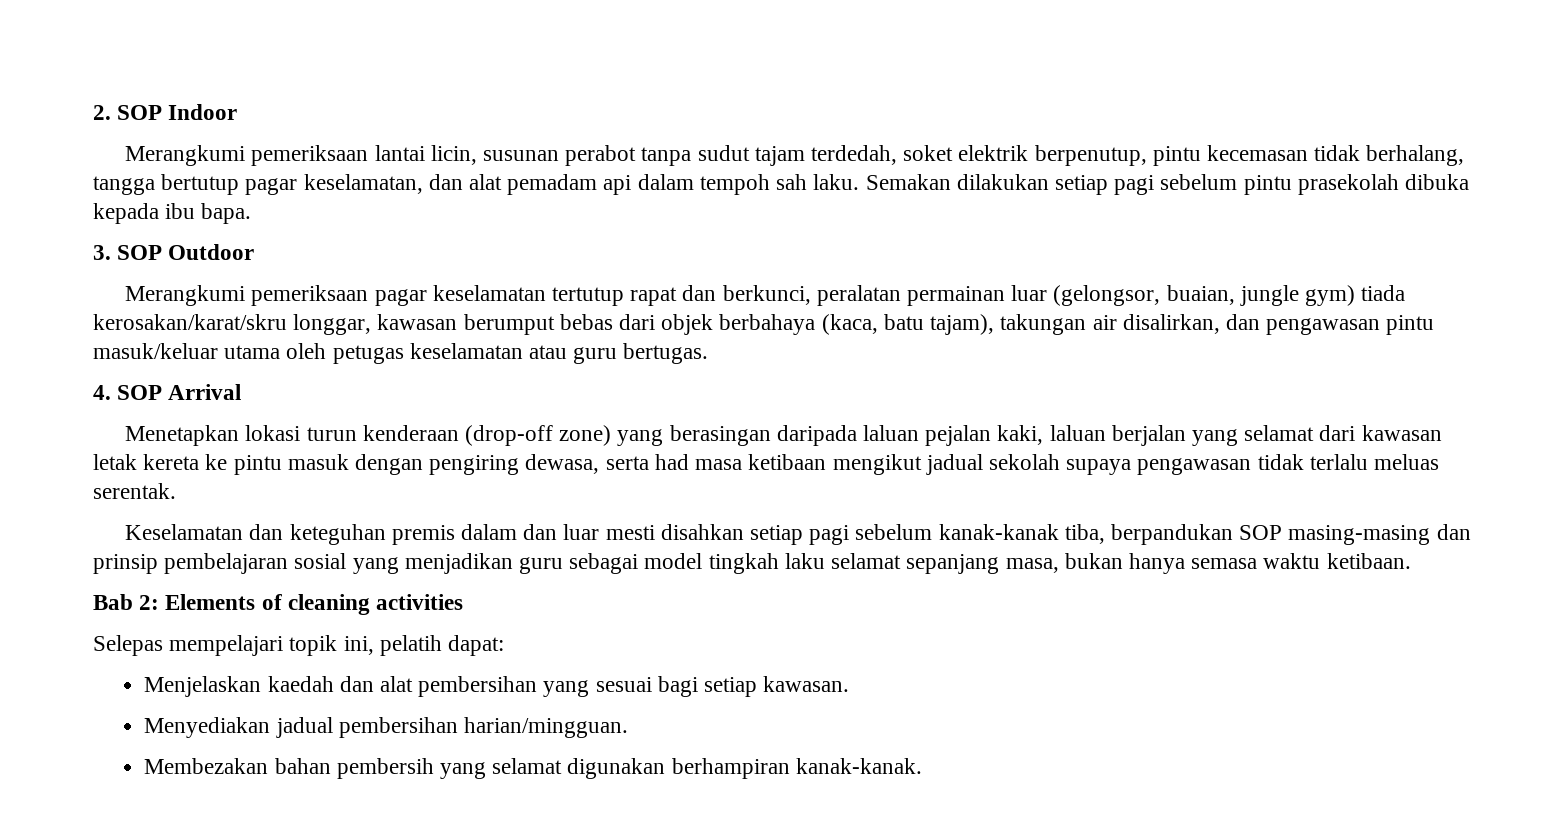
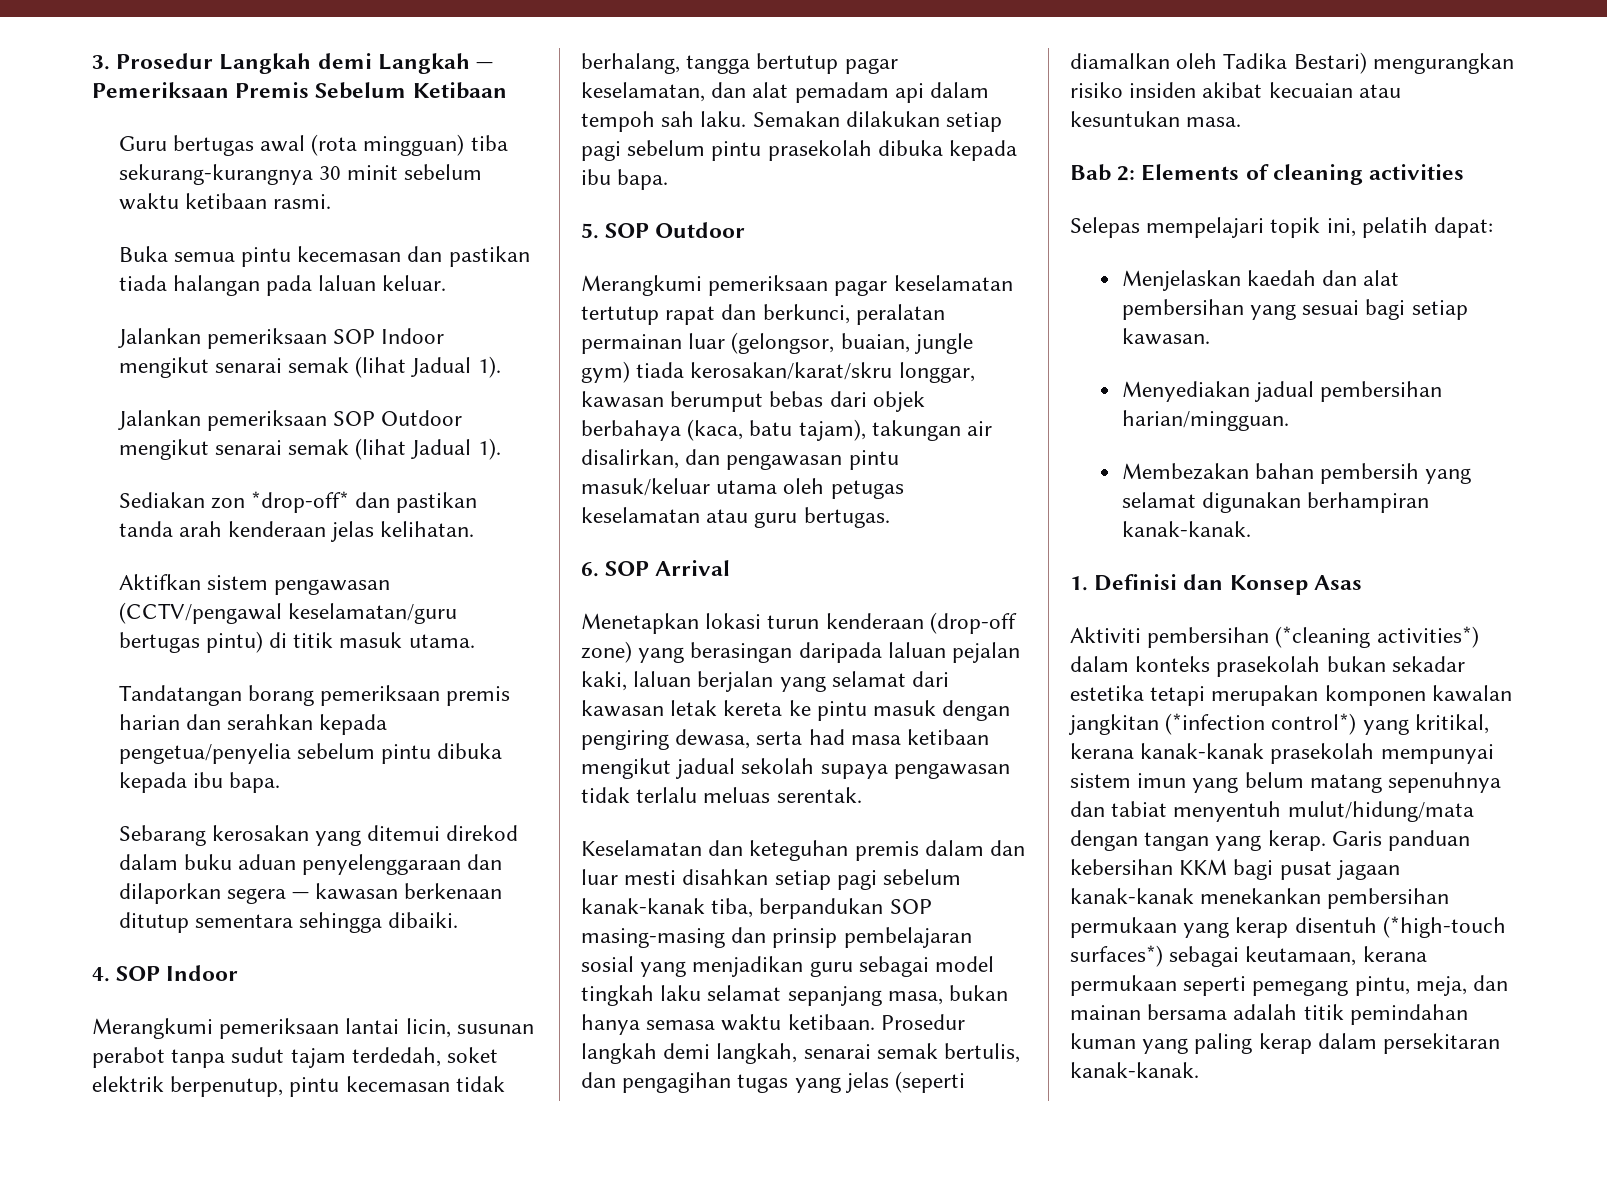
- 2. SOP Indoor
+ 3. Prosedur Langkah demi Langkah — Pemeriksaan Premis Sebelum Ketibaan
+ Guru bertugas awal (rota mingguan) tiba sekurang-kurangnya 30 minit sebelum waktu ketibaan rasmi.
+ Buka semua pintu kecemasan dan pastikan tiada halangan pada laluan keluar.
+ Jalankan pemeriksaan SOP Indoor mengikut senarai semak (lihat Jadual 1).
+ Jalankan pemeriksaan SOP Outdoor mengikut senarai semak (lihat Jadual 1).
+ Sediakan zon *drop-off* dan pastikan tanda arah kenderaan jelas kelihatan.
+ Aktifkan sistem pengawasan (CCTV/pengawal keselamatan/guru bertugas pintu) di titik masuk utama.
+ Tandatangan borang pemeriksaan premis harian dan serahkan kepada pengetua/penyelia sebelum pintu dibuka kepada ibu bapa.
+ Sebarang kerosakan yang ditemui direkod dalam buku aduan penyelenggaraan dan dilaporkan segera — kawasan berkenaan ditutup sementara sehingga dibaiki.
+ 4. SOP Indoor
- 3. SOP Outdoor
+ 5. SOP Outdoor
- 4. SOP Arrival
+ 6. SOP Arrival
+ Prosedur langkah demi langkah, senarai semak bertulis, dan pengagihan tugas yang jelas (seperti diamalkan oleh Tadika Bestari) mengurangkan risiko insiden akibat kecuaian atau kesuntukan masa.
+ 1. Definisi dan Konsep Asas
+ Aktiviti pembersihan (*cleaning activities*) dalam konteks prasekolah bukan sekadar estetika tetapi merupakan komponen kawalan jangkitan (*infection control*) yang kritikal, kerana kanak-kanak prasekolah mempunyai sistem imun yang belum matang sepenuhnya dan tabiat menyentuh mulut/hidung/mata dengan tangan yang kerap. Garis panduan kebersihan KKM bagi pusat jagaan kanak-kanak menekankan pembersihan permukaan yang kerap disentuh (*high-touch surfaces*) sebagai keutamaan, kerana permukaan seperti pemegang pintu, meja, dan mainan bersama adalah titik pemindahan kuman yang paling kerap dalam persekitaran kanak-kanak.

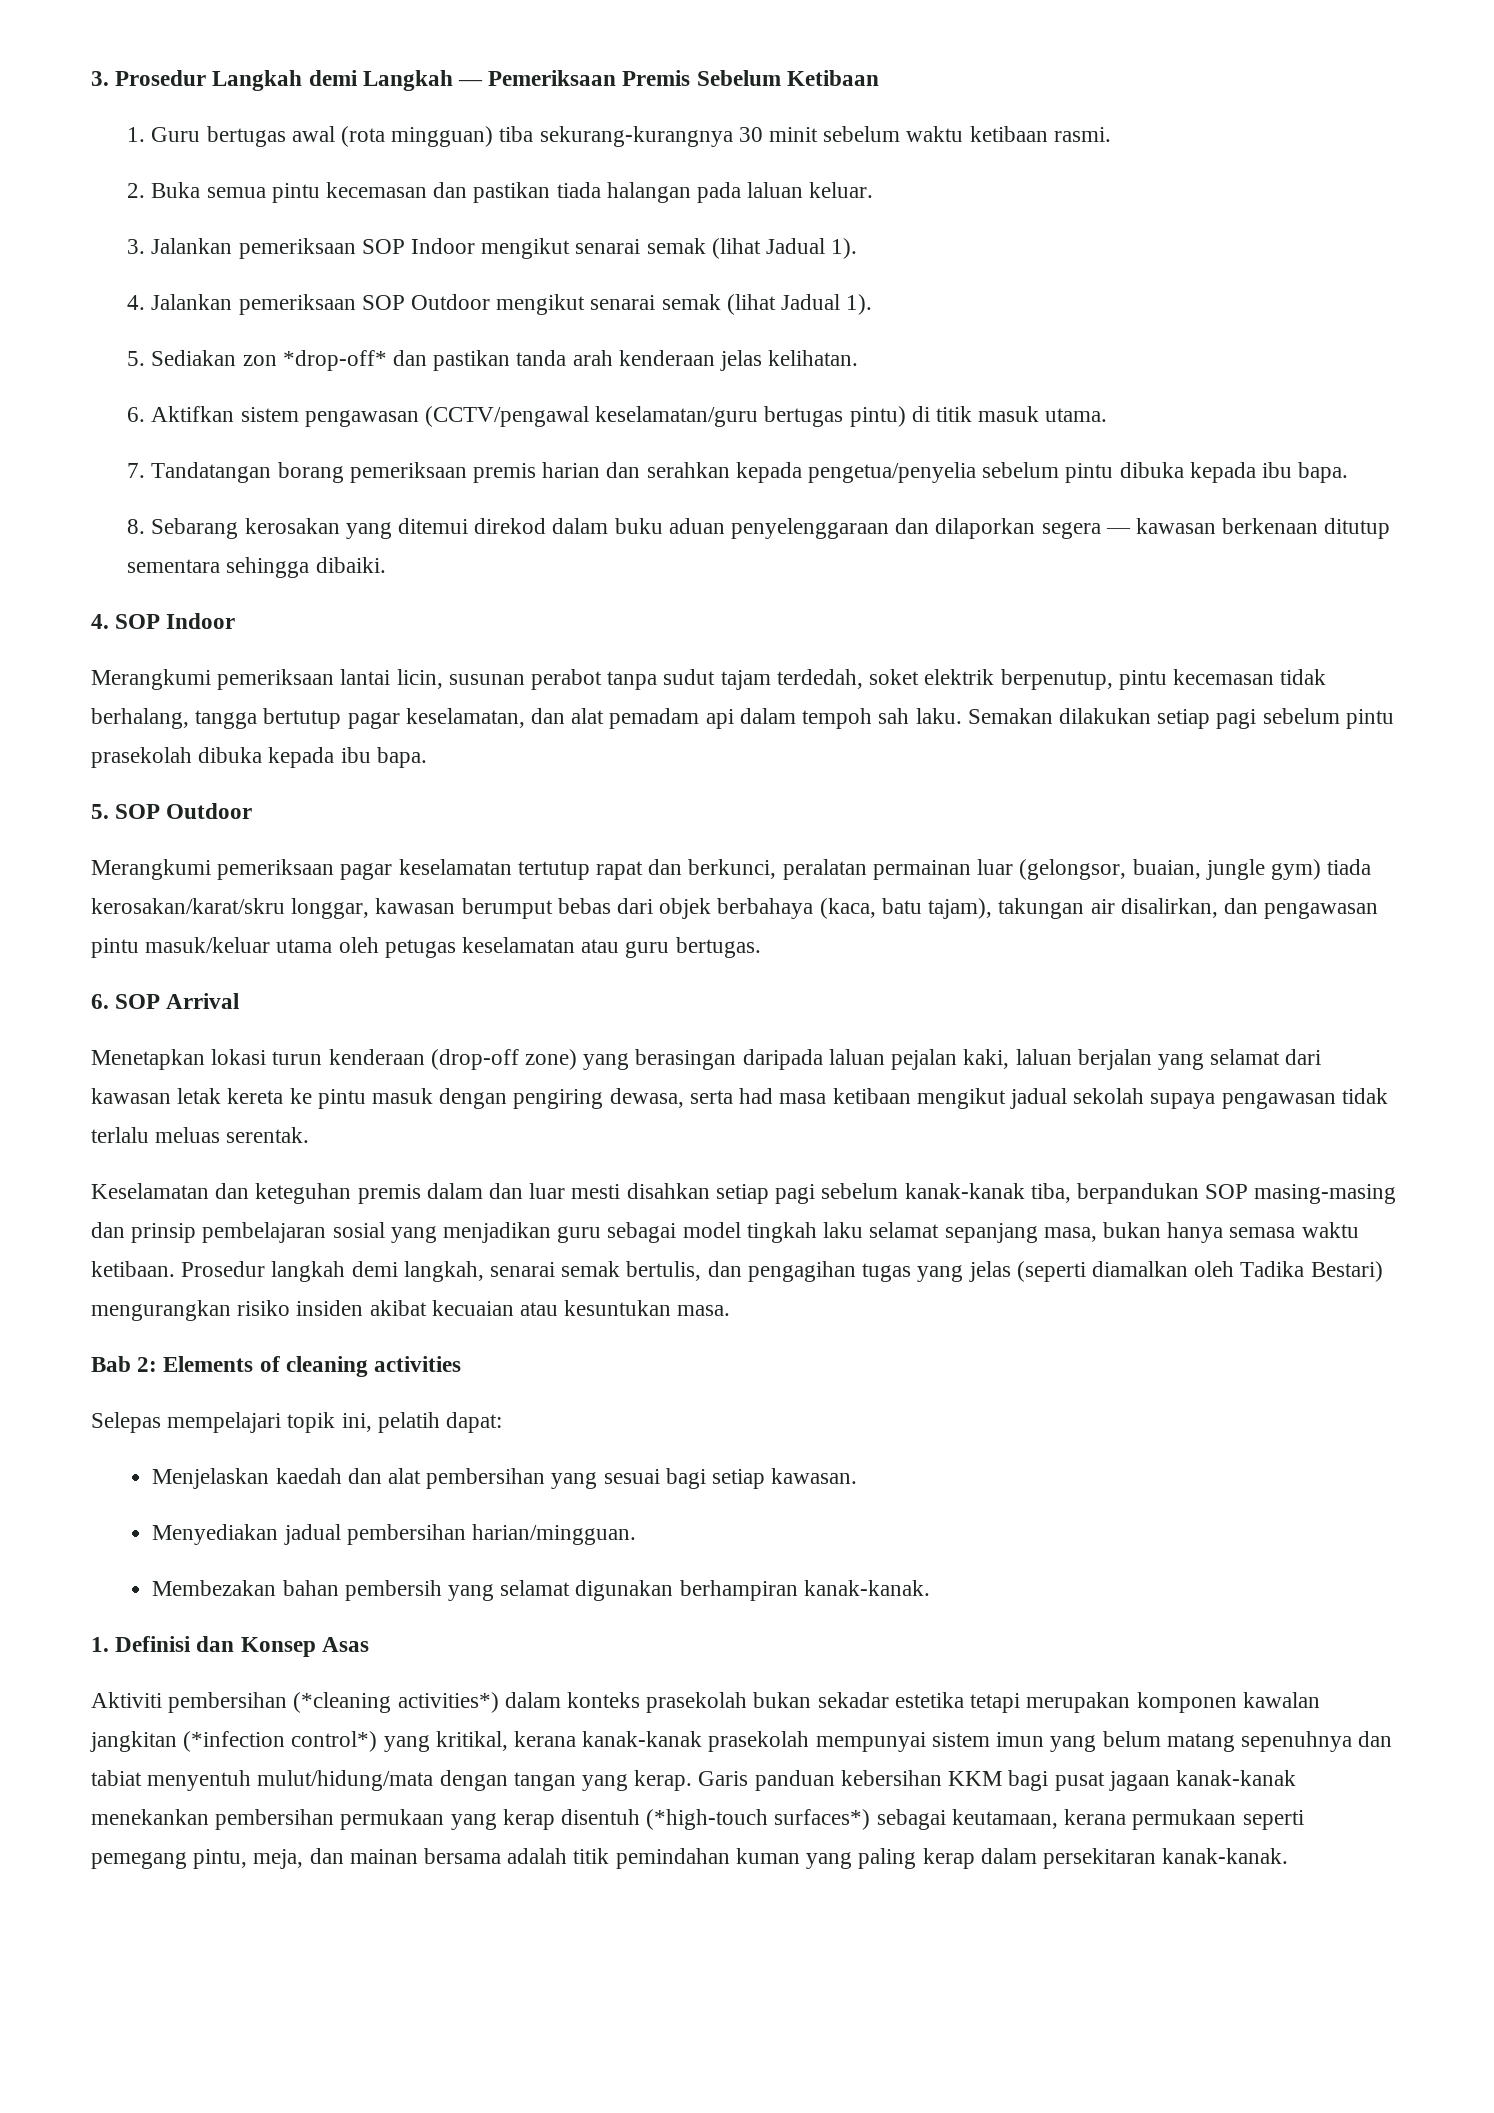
- Guru bertugas awal (rota mingguan) tiba sekurang-kurangnya 30 minit sebelum waktu ketibaan rasmi.
+ 1. Guru bertugas awal (rota mingguan) tiba sekurang-kurangnya 30 minit sebelum waktu ketibaan rasmi.
- Buka semua pintu kecemasan dan pastikan tiada halangan pada laluan keluar.
+ 2. Buka semua pintu kecemasan dan pastikan tiada halangan pada laluan keluar.
- Jalankan pemeriksaan SOP Indoor mengikut senarai semak (lihat Jadual 1).
+ 3. Jalankan pemeriksaan SOP Indoor mengikut senarai semak (lihat Jadual 1).
- Jalankan pemeriksaan SOP Outdoor mengikut senarai semak (lihat Jadual 1).
+ 4. Jalankan pemeriksaan SOP Outdoor mengikut senarai semak (lihat Jadual 1).
- Sediakan zon *drop-off* dan pastikan tanda arah kenderaan jelas kelihatan.
+ 5. Sediakan zon *drop-off* dan pastikan tanda arah kenderaan jelas kelihatan.
- Aktifkan sistem pengawasan (CCTV/pengawal keselamatan/guru bertugas pintu) di titik masuk utama.
+ 6. Aktifkan sistem pengawasan (CCTV/pengawal keselamatan/guru bertugas pintu) di titik masuk utama.
- Tandatangan borang pemeriksaan premis harian dan serahkan kepada pengetua/penyelia sebelum pintu dibuka kepada ibu bapa.
+ 7. Tandatangan borang pemeriksaan premis harian dan serahkan kepada pengetua/penyelia sebelum pintu dibuka kepada ibu bapa.
- Sebarang kerosakan yang ditemui direkod dalam buku aduan penyelenggaraan dan dilaporkan segera — kawasan berkenaan ditutup sementara sehingga dibaiki.
+ 8. Sebarang kerosakan yang ditemui direkod dalam buku aduan penyelenggaraan dan dilaporkan segera — kawasan berkenaan ditutup sementara sehingga dibaiki.

